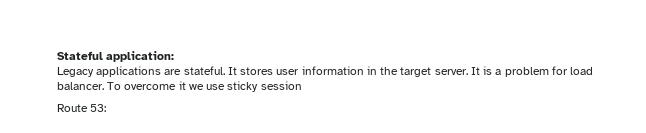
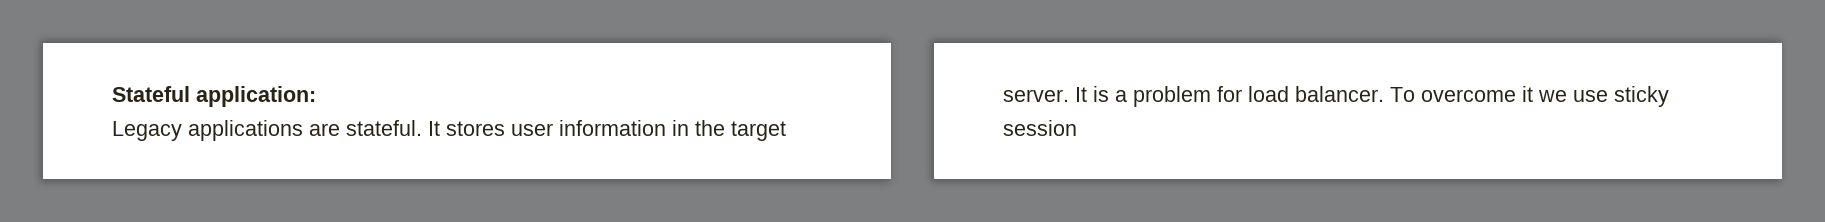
- Route 53:

